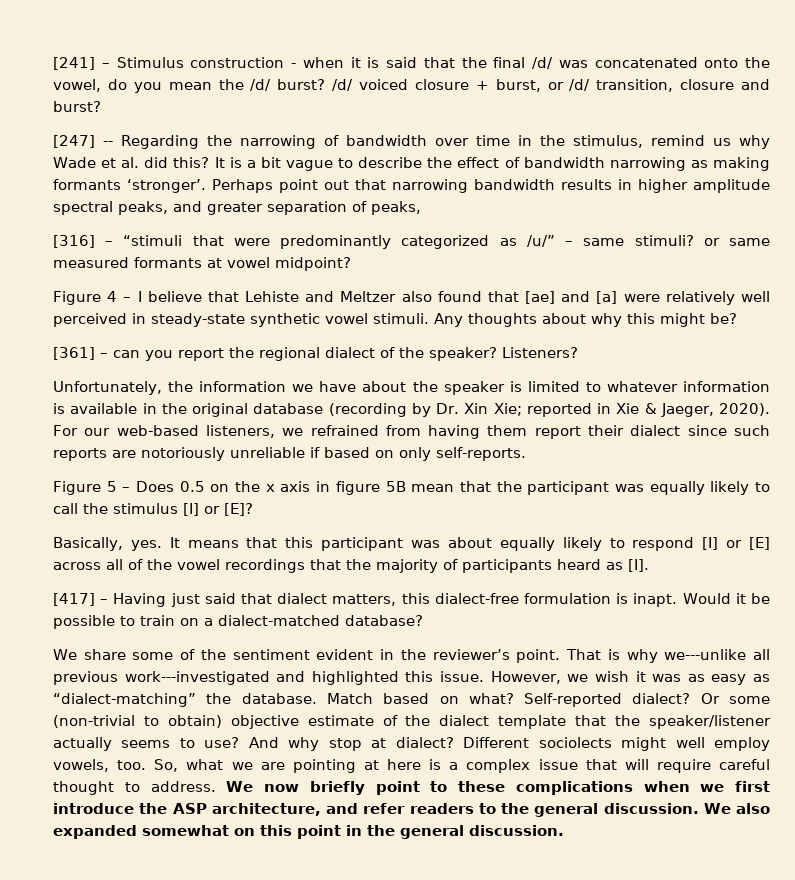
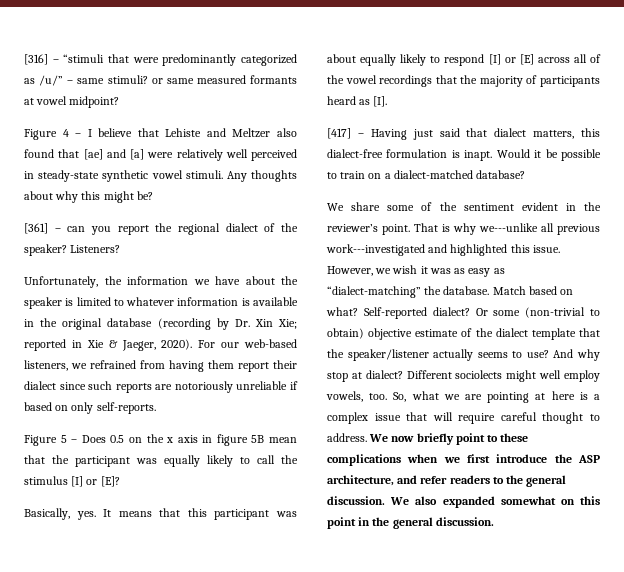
- [241] – Stimulus construction - when it is said that the final /d/ was concatenated onto the vowel, do you mean the /d/ burst? /d/ voiced closure + burst, or /d/ transition, closure and burst?
- [247] -- Regarding the narrowing of bandwidth over time in the stimulus, remind us why Wade et al. did this? It is a bit vague to describe the effect of bandwidth narrowing as making formants ‘stronger’. Perhaps point out that narrowing bandwidth results in higher amplitude spectral peaks, and greater separation of peaks,

